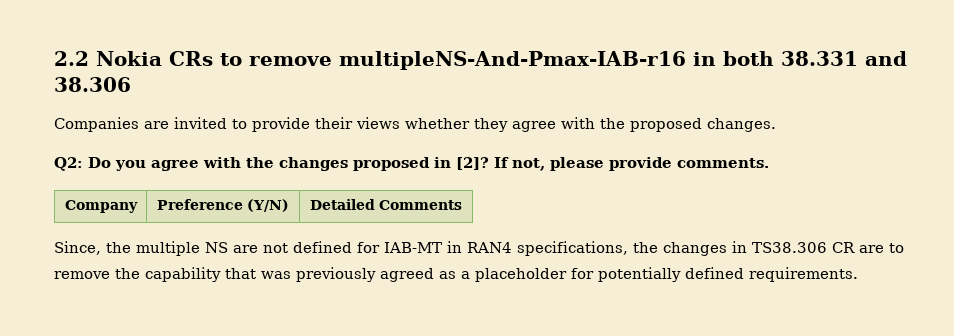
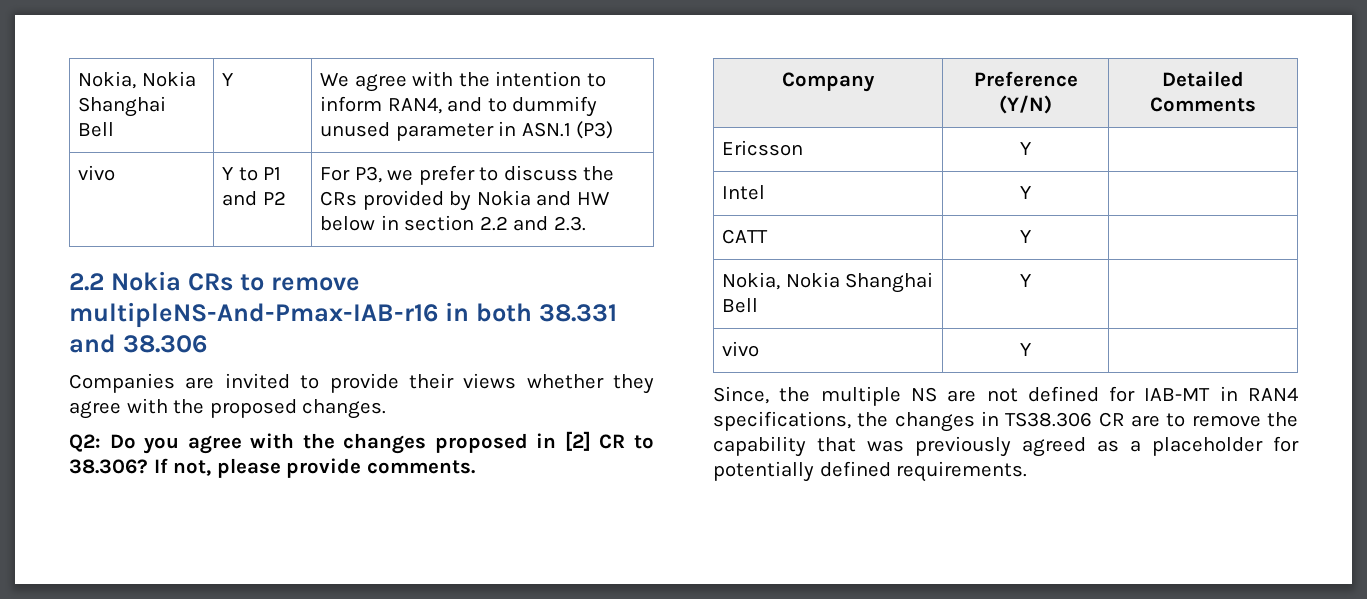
+ Nokia, Nokia Shanghai Bell | Y | We agree with the intention to inform RAN4, and to dummify unused parameter in ASN.1 (P3)
+ vivo | Y to P1 and P2 | For P3, we prefer to discuss the CRs provided by Nokia and HW below in section 2.2 and 2.3.
- Q2: Do you agree with the changes proposed in [2]?
+ Q2: Do you agree with the changes proposed in [2] CR to 38.306?
+ Ericsson | Y |
+ Intel | Y |
+ CATT | Y |
+ Nokia, Nokia Shanghai Bell | Y |
+ vivo | Y |

